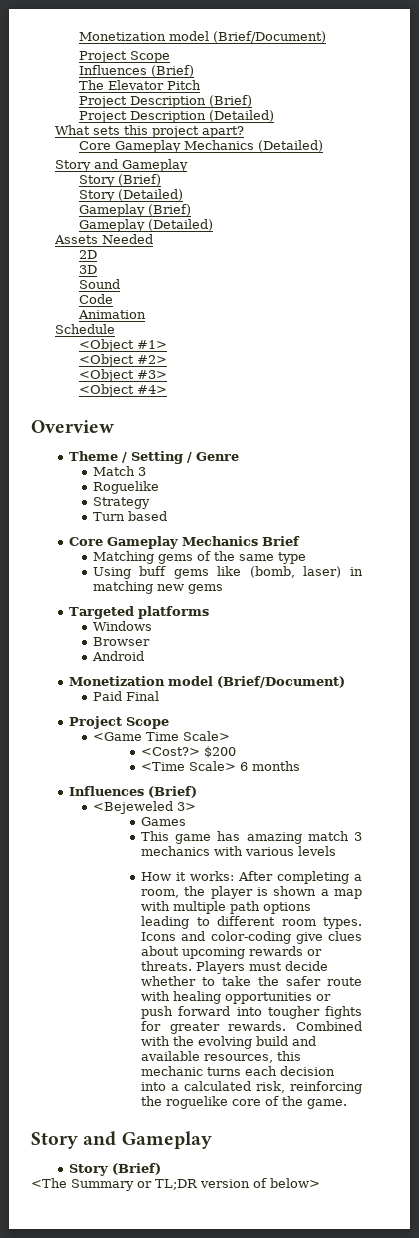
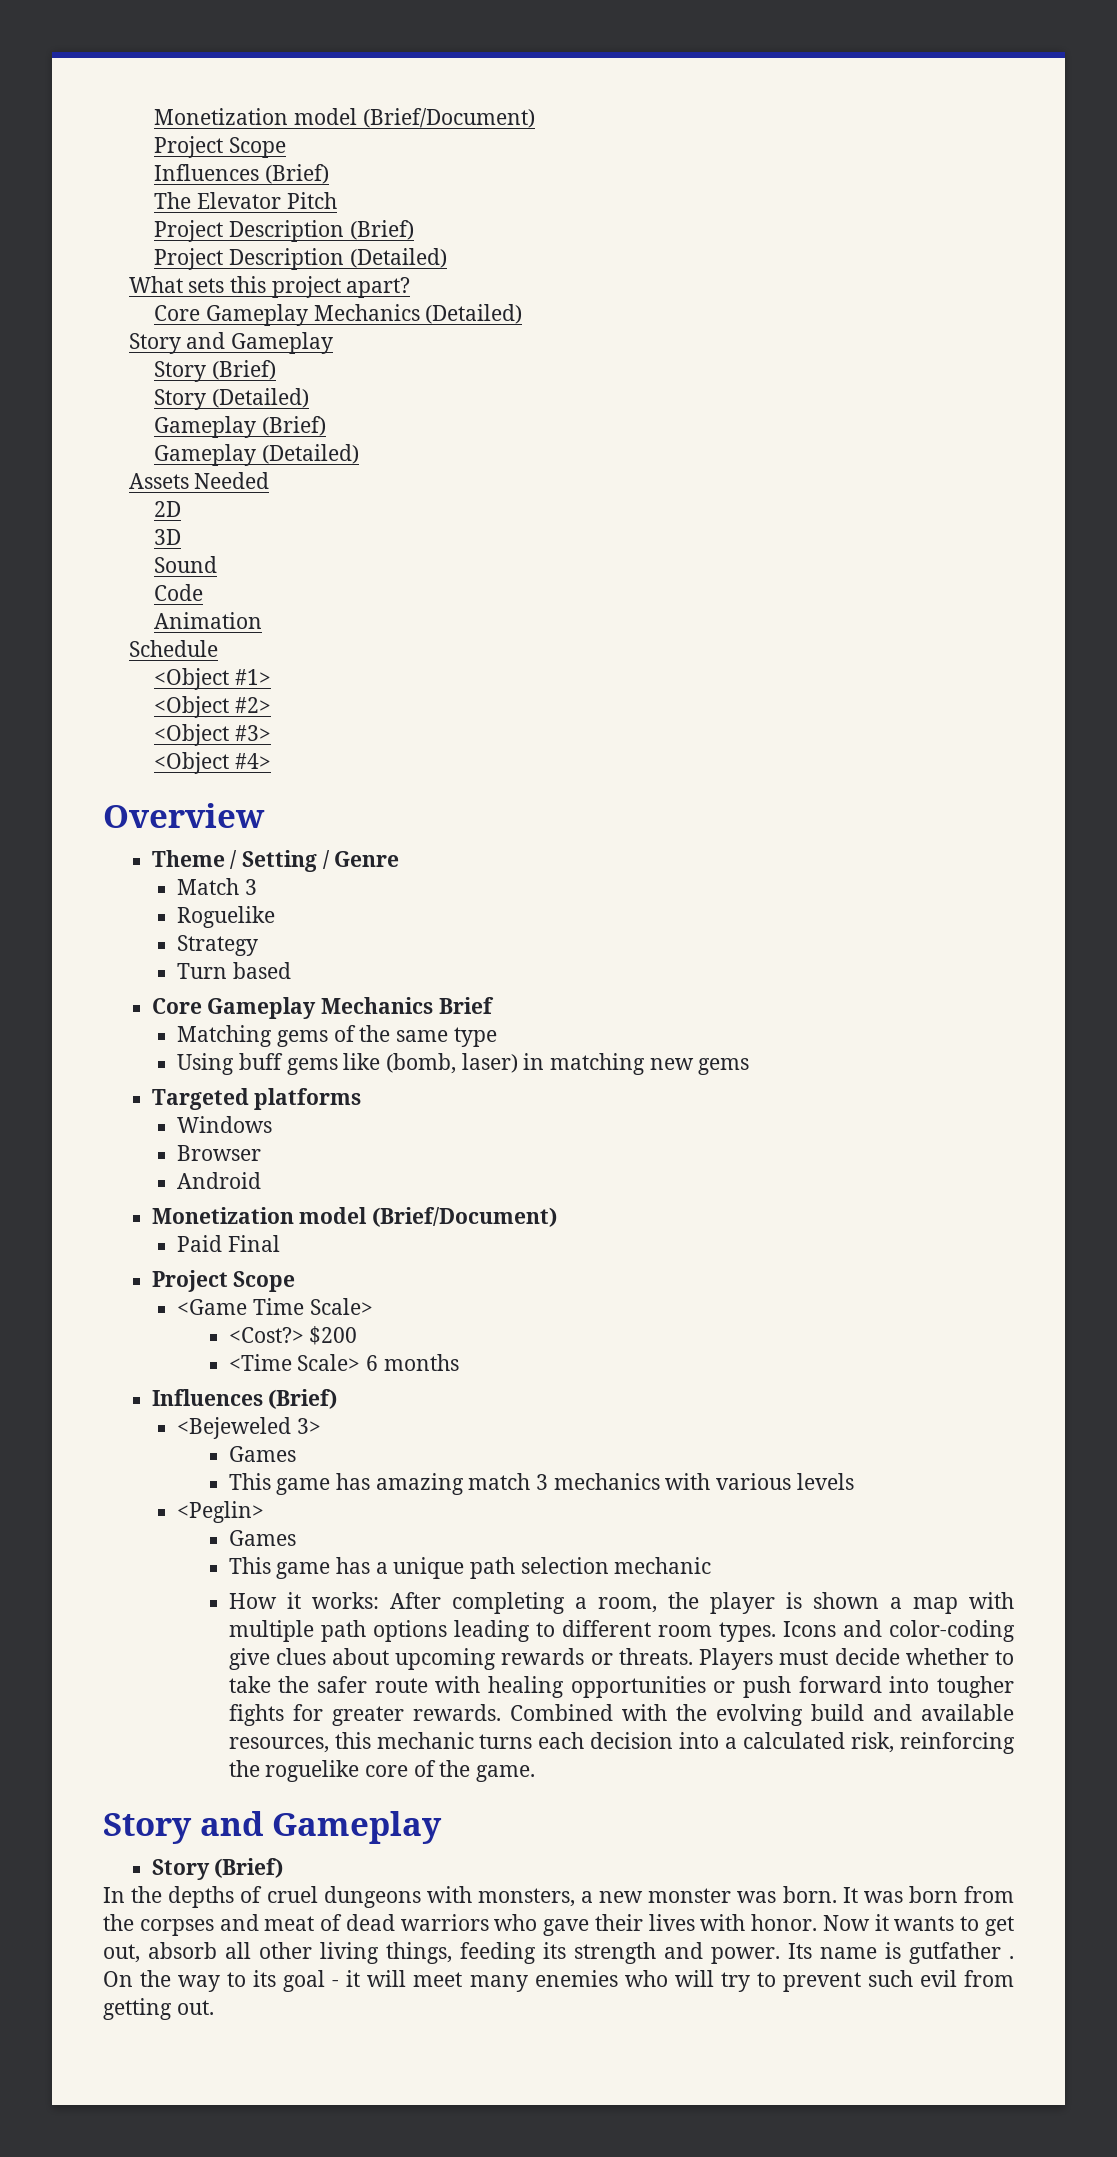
+ <Peglin>
+ Games
+ This game has a unique path selection mechanic
- <The Summary or TL;DR version of below>
+ In the depths of cruel dungeons with monsters, a new monster was born. It was born from the corpses and meat of dead warriors who gave their lives with honor. Now it wants to get out, absorb all other living things, feeding its strength and power. Its name is gutfather . On the way to its goal - it will meet many enemies who will try to prevent such evil from getting out.

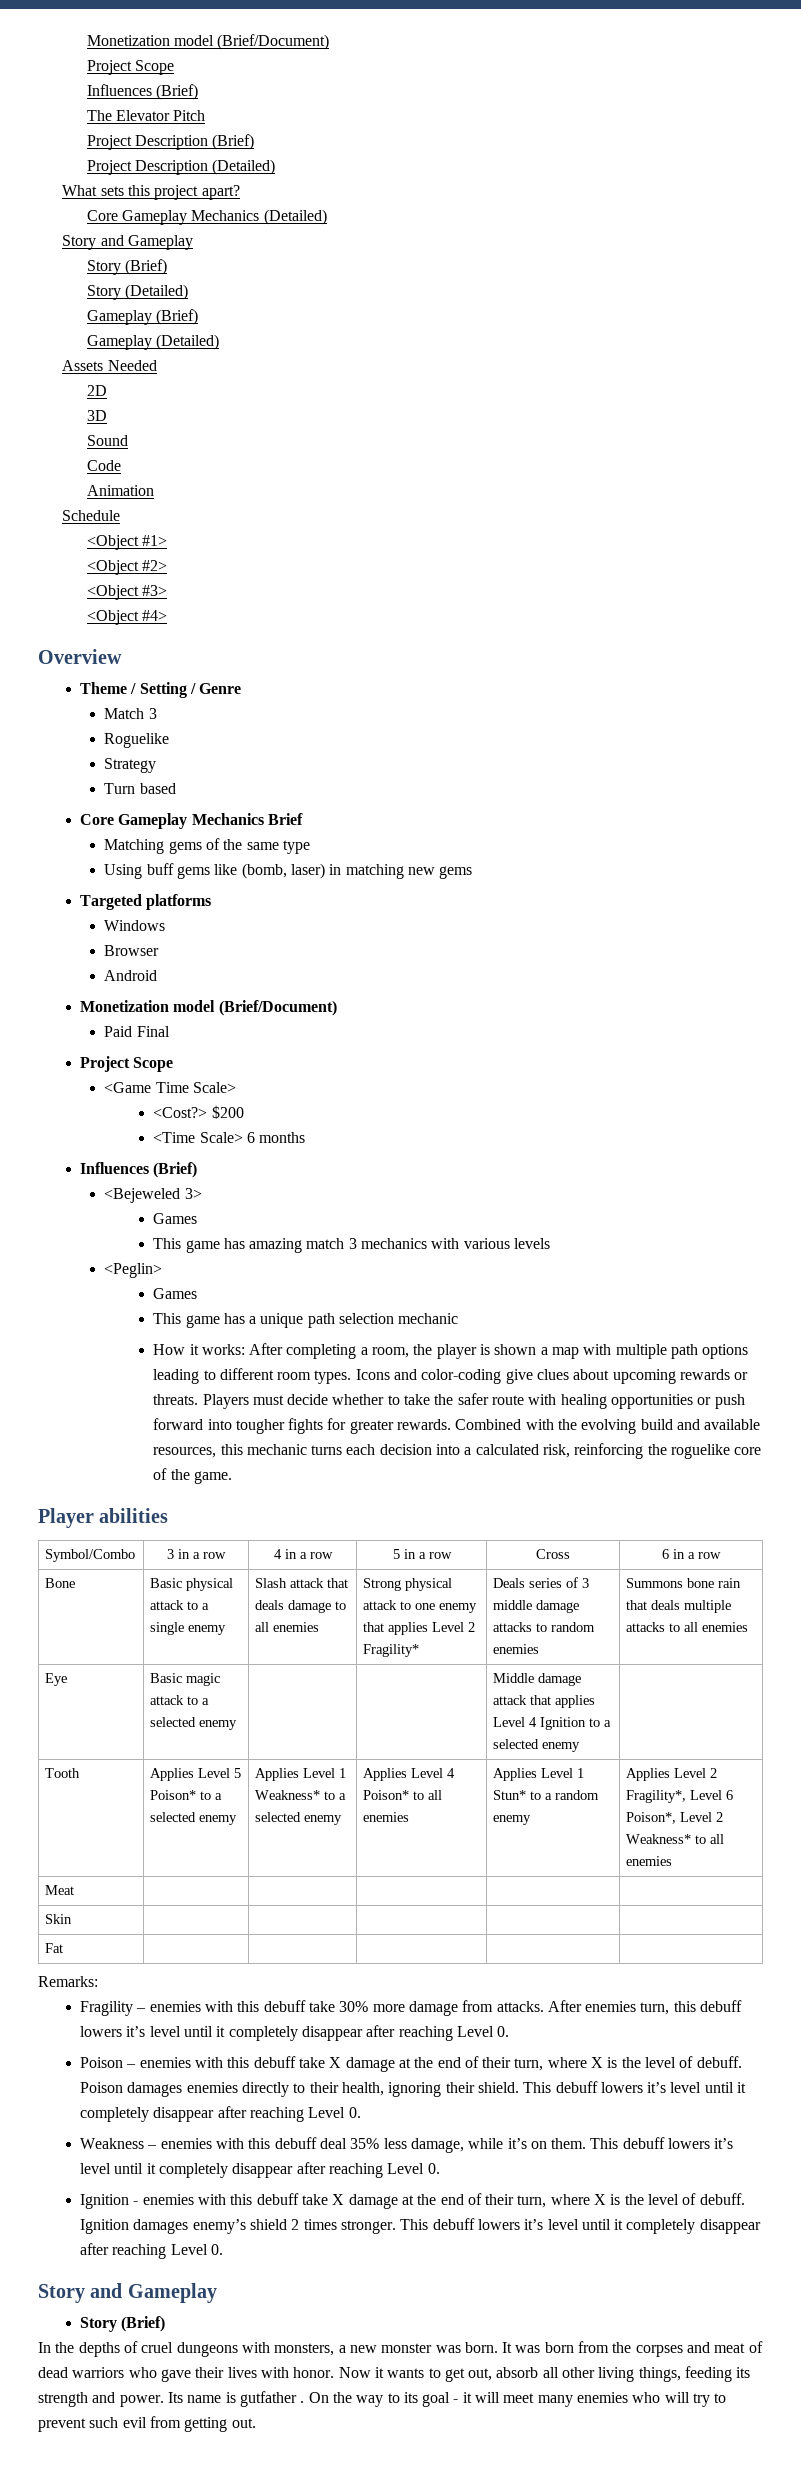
+ Player abilities
+ Symbol/Combo | 3 in a row | 4 in a row | 5 in a row | Cross | 6 in a row
+ Bone | Basic physical attack to a single enemy | Slash attack that deals damage to all enemies | Strong physical attack to one enemy that applies Level 2 Fragility* | Deals series of 3 middle damage attacks to random enemies | Summons bone rain that deals multiple attacks to all enemies
+ Eye | Basic magic attack to a selected enemy | | | Middle damage attack that applies Level 4 Ignition to a selected enemy |
+ Tooth | Applies Level 5 Poison* to a selected enemy | Applies Level 1 Weakness* to a selected enemy | Applies Level 4 Poison* to all enemies | Applies Level 1 Stun* to a random enemy | Applies Level 2 Fragility*, Level 6 Poison*, Level 2 Weakness* to all enemies
+ Meat | | | | |
+ Skin | | | | |
+ Fat | | | | |
+ Remarks:
+ Fragility – enemies with this debuff take 30% more damage from attacks. After enemies turn, this debuff lowers it’s level until it completely disappear after reaching Level 0.
+ Poison – enemies with this debuff take X damage at the end of their turn, where X is the level of debuff. Poison damages enemies directly to their health, ignoring their shield. This debuff lowers it’s level until it completely disappear after reaching Level 0.
+ Weakness – enemies with this debuff deal 35% less damage, while it’s on them. This debuff lowers it’s level until it completely disappear after reaching Level 0.
+ Ignition - enemies with this debuff take X damage at the end of their turn, where X is the level of debuff. Ignition damages enemy’s shield 2 times stronger. This debuff lowers it’s level until it completely disappear after reaching Level 0.

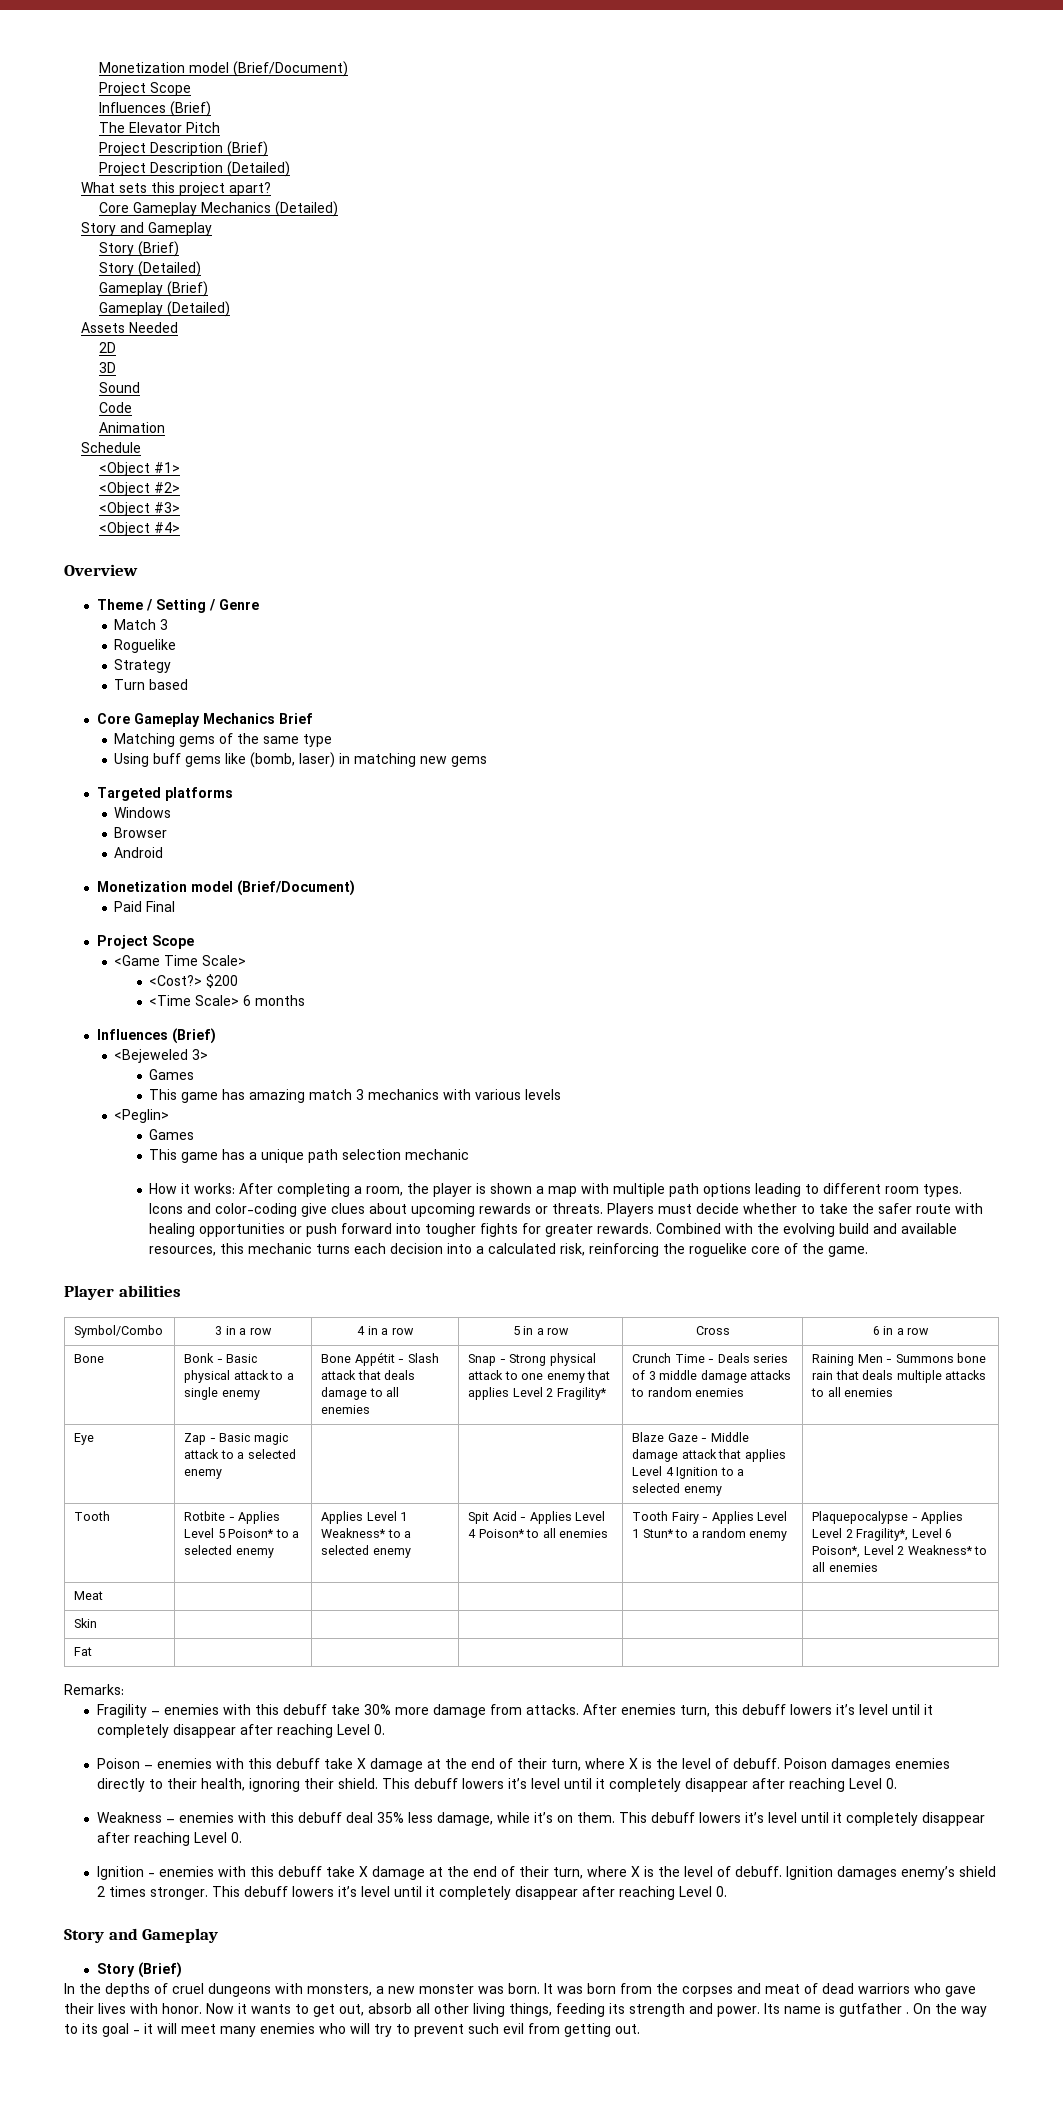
- Basic physical attack to a single enemy
+ Bonk - Basic physical attack to a single enemy
- Slash attack that deals damage to all enemies
+ Bone Appétit - Slash attack that deals damage to all enemies
- Strong physical attack to one enemy that applies Level 2 Fragility*
+ Snap - Strong physical attack to one enemy that applies Level 2 Fragility*
- Deals series of 3 middle damage attacks to random enemies
+ Crunch Time - Deals series of 3 middle damage attacks to random enemies
- Summons bone rain that deals multiple attacks to all enemies
+ Raining Men - Summons bone rain that deals multiple attacks to all enemies
- Eye | Basic magic attack to a selected enemy | | | Middle damage attack that applies Level 4 Ignition to a selected enemy |
+ Eye | Zap - Basic magic attack to a selected enemy | | | Blaze Gaze - Middle damage attack that applies Level 4 Ignition to a selected enemy |
- Applies Level 5 Poison* to a selected enemy
+ Rotbite - Applies Level 5 Poison* to a selected enemy
- Applies Level 4 Poison* to all enemies
+ Spit Acid - Applies Level 4 Poison* to all enemies
- Applies Level 1 Stun* to a random enemy
+ Tooth Fairy - Applies Level 1 Stun* to a random enemy
- Applies Level 2 Fragility*, Level 6 Poison*, Level 2 Weakness* to all enemies
+ Plaquepocalypse - Applies Level 2 Fragility*, Level 6 Poison*, Level 2 Weakness* to all enemies

